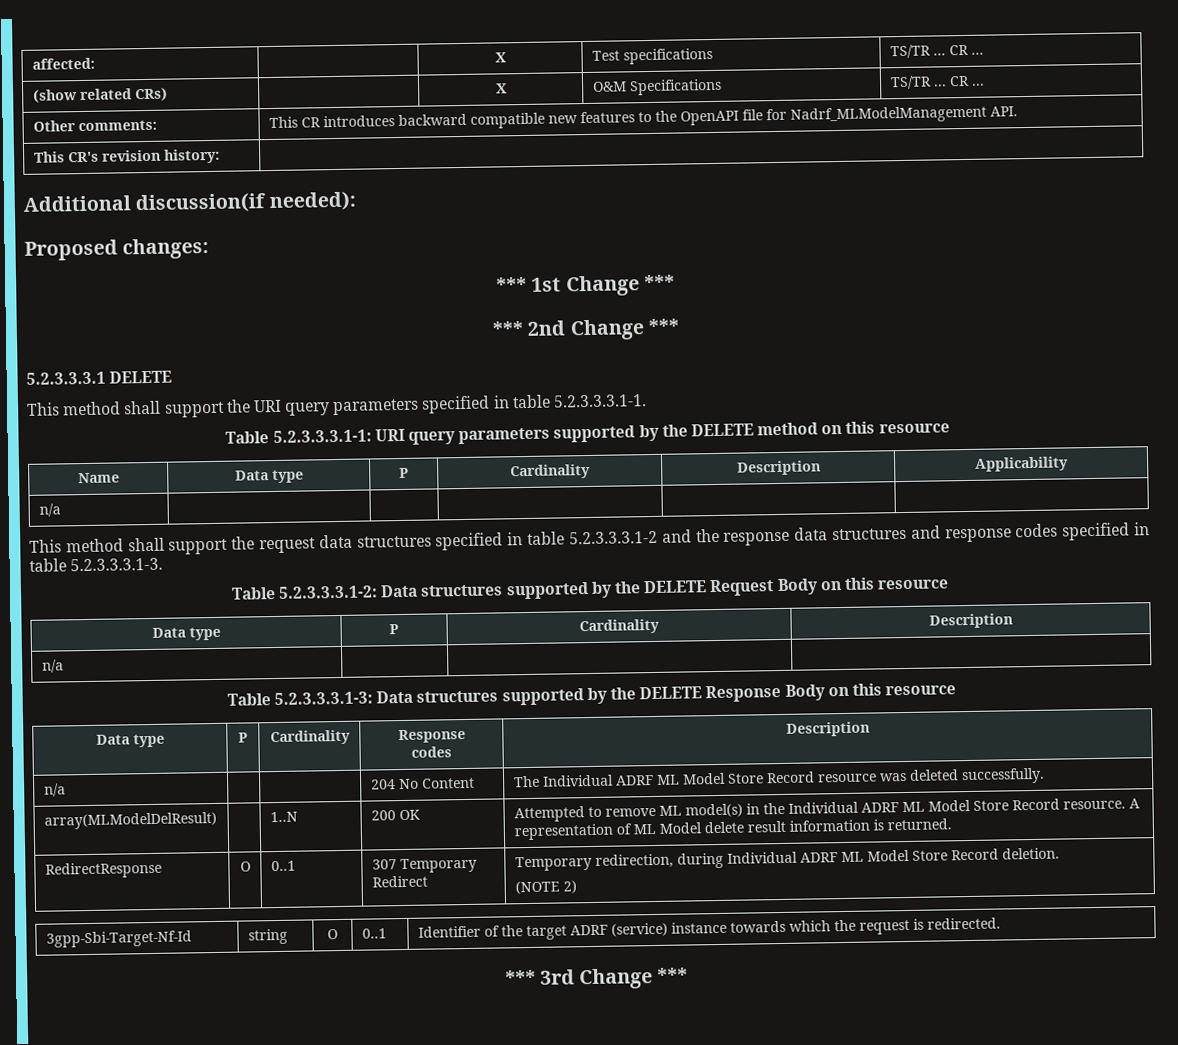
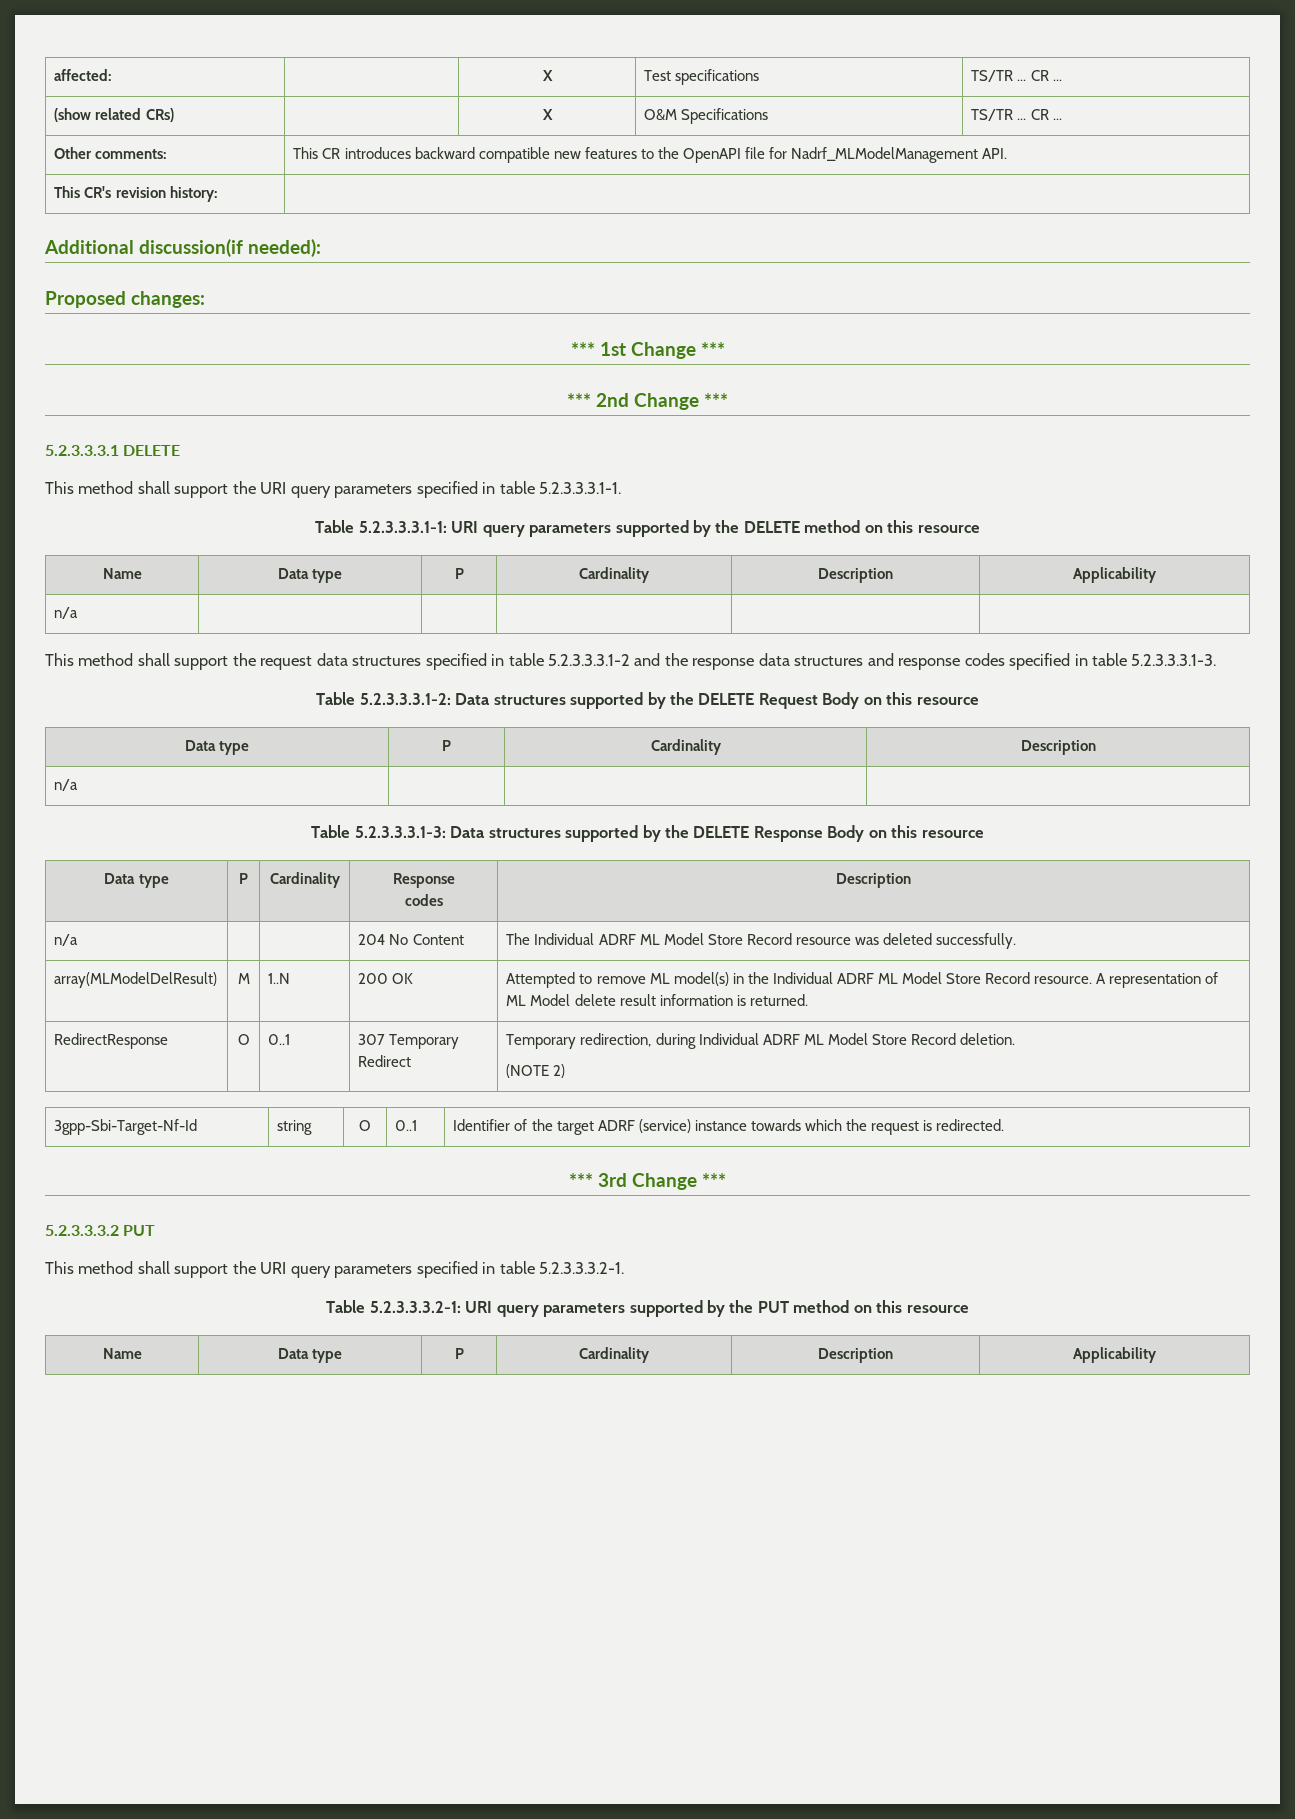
- array(MLModelDelResult) | | 1..N | 200 OK | Attempted to remove ML model(s) in the Individual ADRF ML Model Store Record resource. A representation of ML Model delete result information is returned.
+ array(MLModelDelResult) | M | 1..N | 200 OK | Attempted to remove ML model(s) in the Individual ADRF ML Model Store Record resource. A representation of ML Model delete result information is returned.
+ 5.2.3.3.3.2 PUT
+ This method shall support the URI query parameters specified in table 5.2.3.3.3.2-1.
+ Table 5.2.3.3.3.2-1: URI query parameters supported by the PUT method on this resource
+ Name | Data type | P | Cardinality | Description | Applicability

